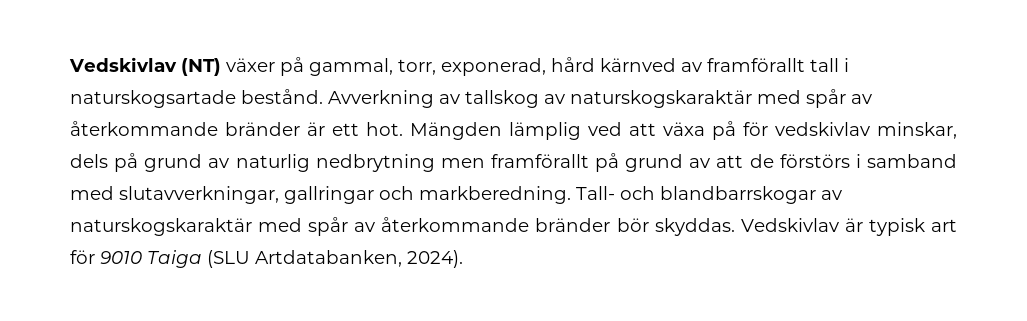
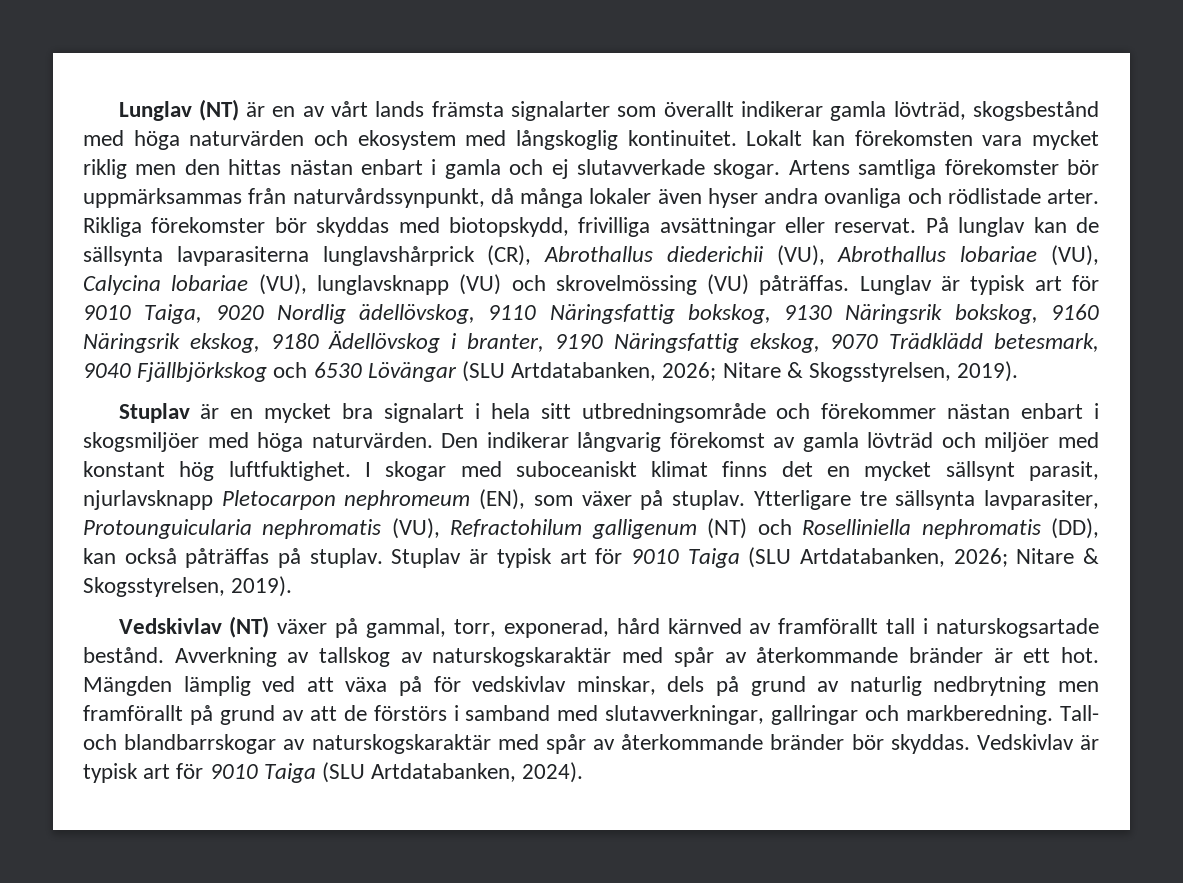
+ Lunglav (NT) är en av vårt lands främsta signalarter som överallt indikerar gamla lövträd, skogsbestånd med höga naturvärden och ekosystem med långskoglig kontinuitet. Lokalt kan förekomsten vara mycket riklig men den hittas nästan enbart i gamla och ej slutavverkade skogar. Artens samtliga förekomster bör uppmärksammas från naturvårdssynpunkt, då många lokaler även hyser andra ovanliga och rödlistade arter. Rikliga förekomster bör skyddas med biotopskydd, frivilliga avsättningar eller reservat. På lunglav kan de sällsynta lavparasiterna lunglavshårprick (CR), Abrothallus diederichii (VU), Abrothallus lobariae (VU), Calycina lobariae (VU), lunglavsknapp (VU) och skrovelmössing (VU) påträffas. Lunglav är typisk art för 9010 Taiga, 9020 Nordlig ädellövskog, 9110 Näringsfattig bokskog, 9130 Näringsrik bokskog, 9160 Näringsrik ekskog, 9180 Ädellövskog i branter, 9190 Näringsfattig ekskog, 9070 Trädklädd betesmark, 9040 Fjällbjörkskog och 6530 Lövängar (SLU Artdatabanken, 2026; Nitare & Skogsstyrelsen, 2019).
+ Stuplav är en mycket bra signalart i hela sitt utbredningsområde och förekommer nästan enbart i skogsmiljöer med höga naturvärden. Den indikerar långvarig förekomst av gamla lövträd och miljöer med konstant hög luftfuktighet. I skogar med suboceaniskt klimat finns det en mycket sällsynt parasit, njurlavsknapp Pletocarpon nephromeum (EN), som växer på stuplav. Ytterligare tre sällsynta lavparasiter, Protounguicularia nephromatis (VU), Refractohilum galligenum (NT) och Roselliniella nephromatis (DD), kan också påträffas på stuplav. Stuplav är typisk art för 9010 Taiga (SLU Artdatabanken, 2026; Nitare & Skogsstyrelsen, 2019).

